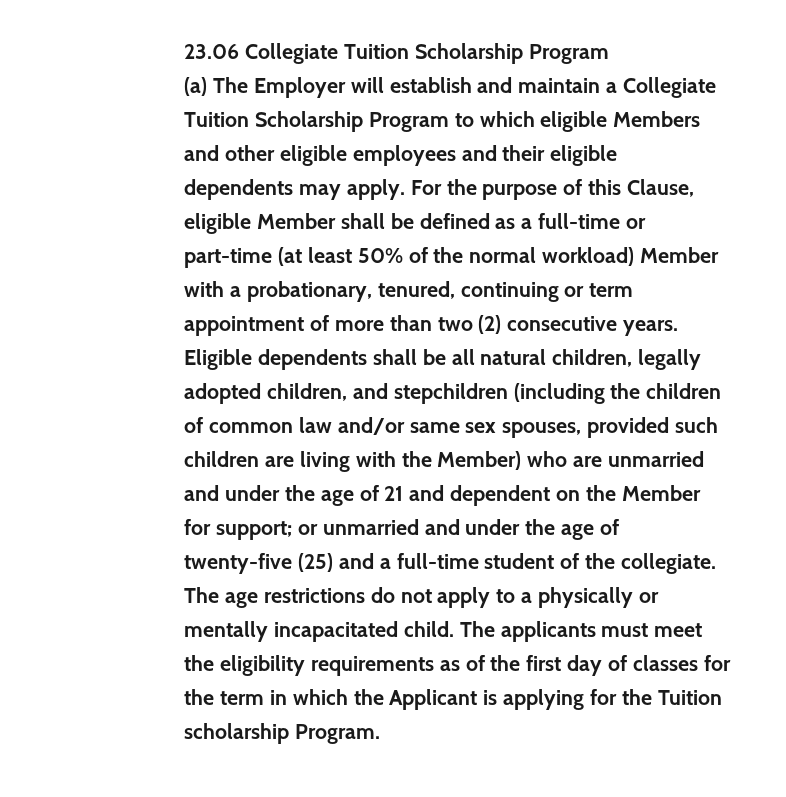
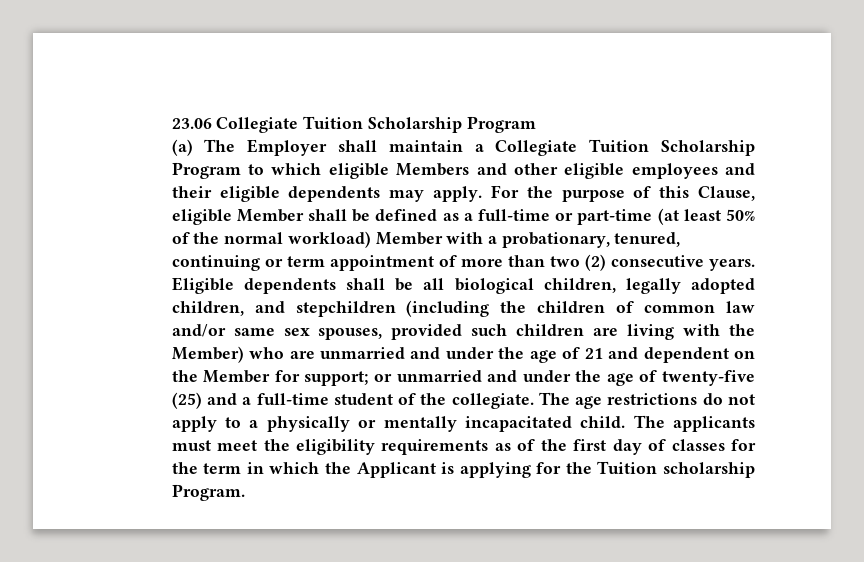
- (a) The Employer will establish and maintain a Collegiate Tuition Scholarship Program to which eligible Members and other eligible employees and their eligible dependents may apply.
+ (a) The Employer shall maintain a Collegiate Tuition Scholarship Program to which eligible Members and other eligible employees and their eligible dependents may apply.
- Eligible dependents shall be all natural children, legally adopted children, and stepchildren (including the children of common law and/or same sex spouses, provided such children are living with the Member) who are unmarried and under the age of 21 and dependent on the Member for support;
+ Eligible dependents shall be all biological children, legally adopted children, and stepchildren (including the children of common law and/or same sex spouses, provided such children are living with the Member) who are unmarried and under the age of 21 and dependent on the Member for support;

